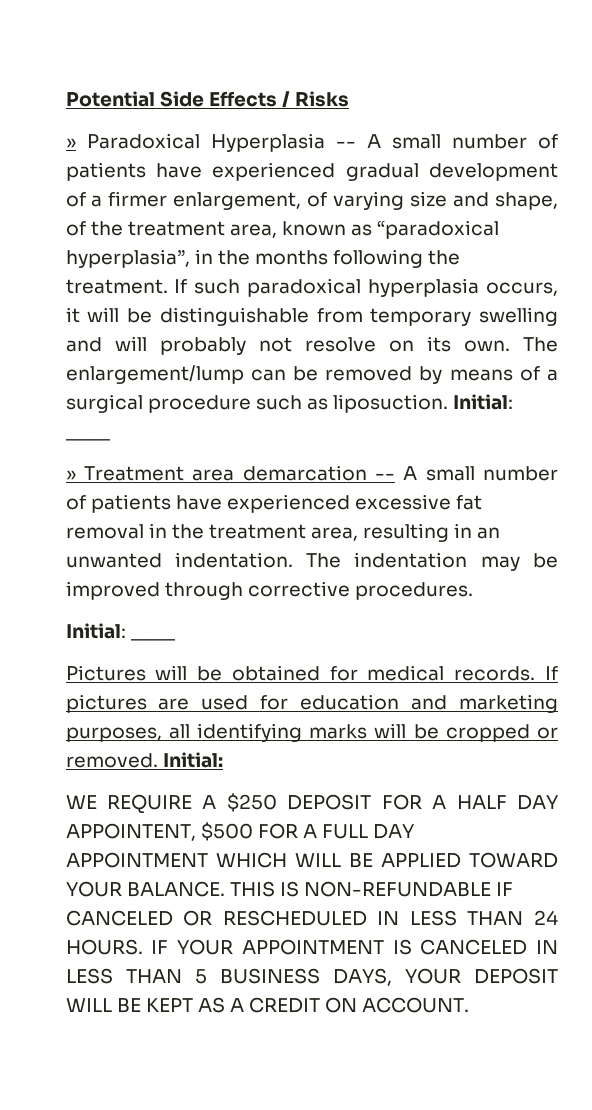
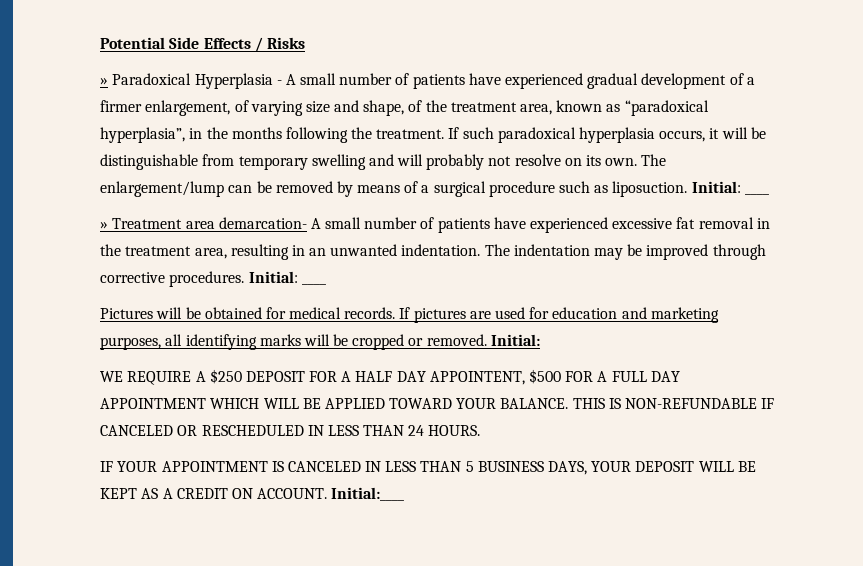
- » Paradoxical Hyperplasia -- A small number of patients have experienced gradual development of a firmer enlargement, of varying size and shape, of the treatment area, known as “paradoxical hyperplasia”, in the months following the treatment.
+ » Paradoxical Hyperplasia - A small number of patients have experienced gradual development of a firmer enlargement, of varying size and shape, of the treatment area, known as “paradoxical hyperplasia”, in the months following the treatment.
- » Treatment area demarcation -- A small number of patients have experienced excessive fat removal in the treatment area, resulting in an unwanted indentation.
+ » Treatment area demarcation- A small number of patients have experienced excessive fat removal in the treatment area, resulting in an unwanted indentation.
- The indentation may be improved through corrective procedures.
- Initial: ____
+ The indentation may be improved through corrective procedures. Initial: ____
- THIS IS NON-REFUNDABLE IF CANCELED OR RESCHEDULED IN LESS THAN 24 HOURS. IF YOUR APPOINTMENT IS CANCELED IN LESS THAN 5 BUSINESS DAYS, YOUR DEPOSIT WILL BE KEPT AS A CREDIT ON ACCOUNT.
+ THIS IS NON-REFUNDABLE IF CANCELED OR RESCHEDULED IN LESS THAN 24 HOURS.
+ IF YOUR APPOINTMENT IS CANCELED IN LESS THAN 5 BUSINESS DAYS, YOUR DEPOSIT WILL BE KEPT AS A CREDIT ON ACCOUNT.
+ Initial:____

